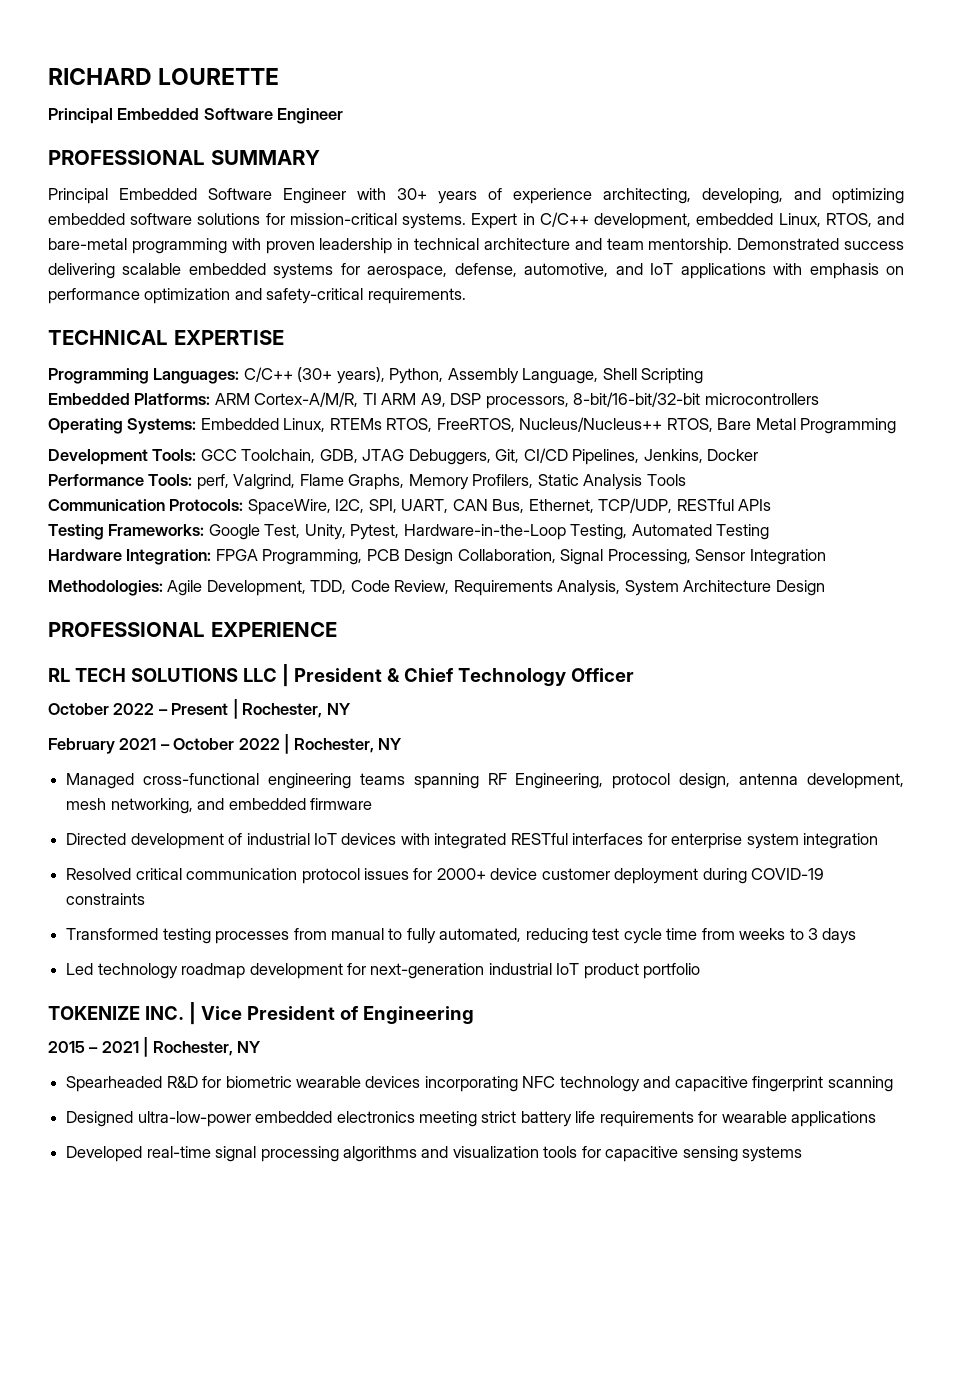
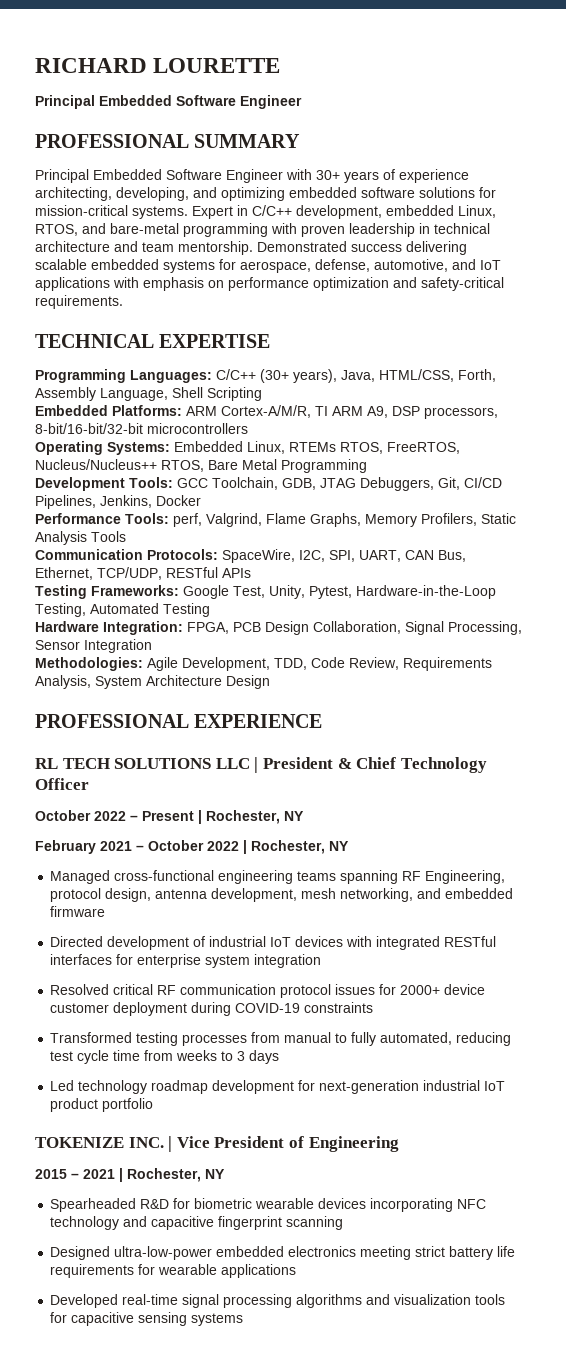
- Programming Languages: C/C++ (30+ years), Python, Assembly Language, Shell Scripting
+ Programming Languages: C/C++ (30+ years), Java, HTML/CSS, Forth, Assembly Language, Shell Scripting
- Hardware Integration: FPGA Programming, PCB Design Collaboration, Signal Processing, Sensor Integration
+ Hardware Integration: FPGA, PCB Design Collaboration, Signal Processing, Sensor Integration
- Resolved critical communication protocol issues for 2000+ device customer deployment during COVID-19 constraints
+ Resolved critical RF communication protocol issues for 2000+ device customer deployment during COVID-19 constraints

